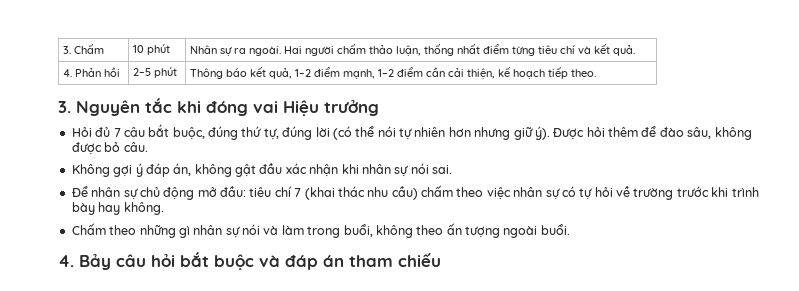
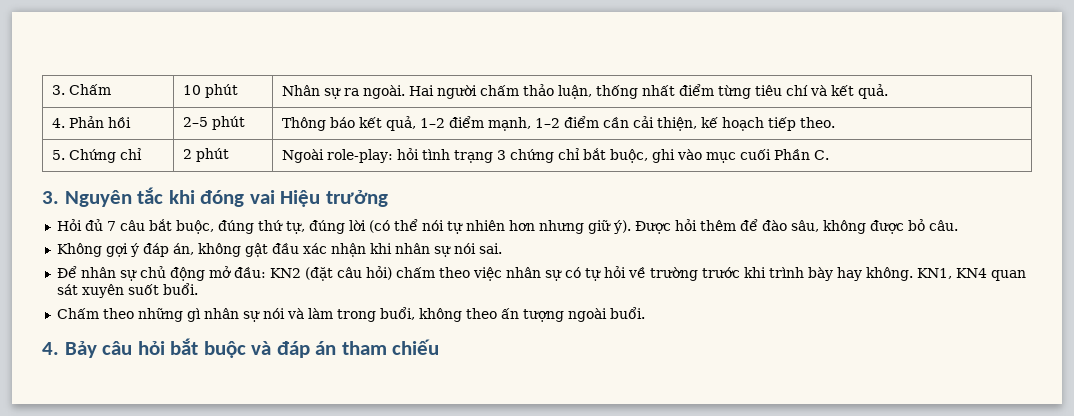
+ 5. Chứng chỉ | 2 phút | Ngoài role-play: hỏi tình trạng 3 chứng chỉ bắt buộc, ghi vào mục cuối Phần C.
- Để nhân sự chủ động mở đầu: tiêu chí 7 (khai thác nhu cầu) chấm theo việc nhân sự có tự hỏi về trường trước khi trình bày hay không.
+ Để nhân sự chủ động mở đầu: KN2 (đặt câu hỏi) chấm theo việc nhân sự có tự hỏi về trường trước khi trình bày hay không. KN1, KN4 quan sát xuyên suốt buổi.

